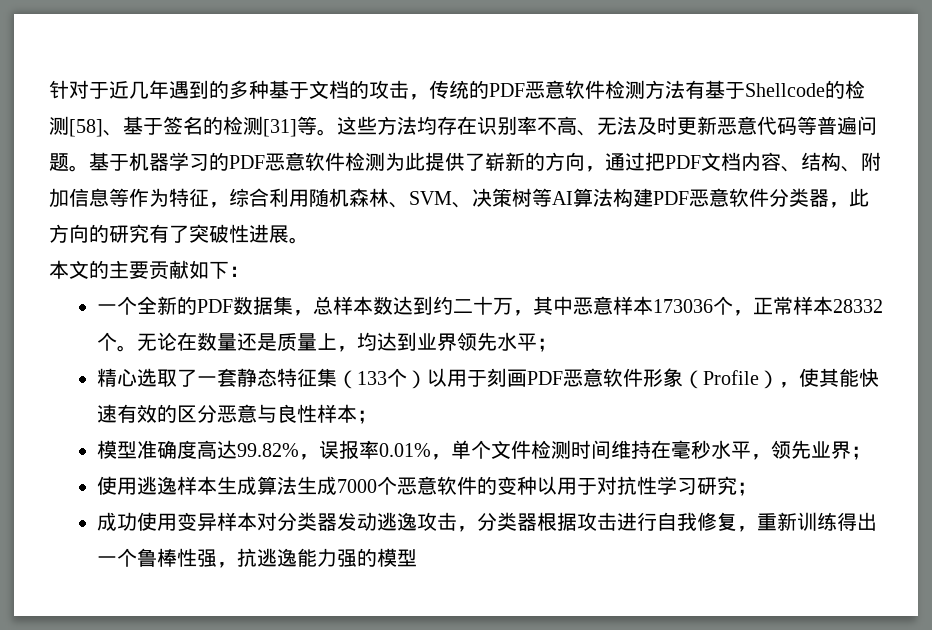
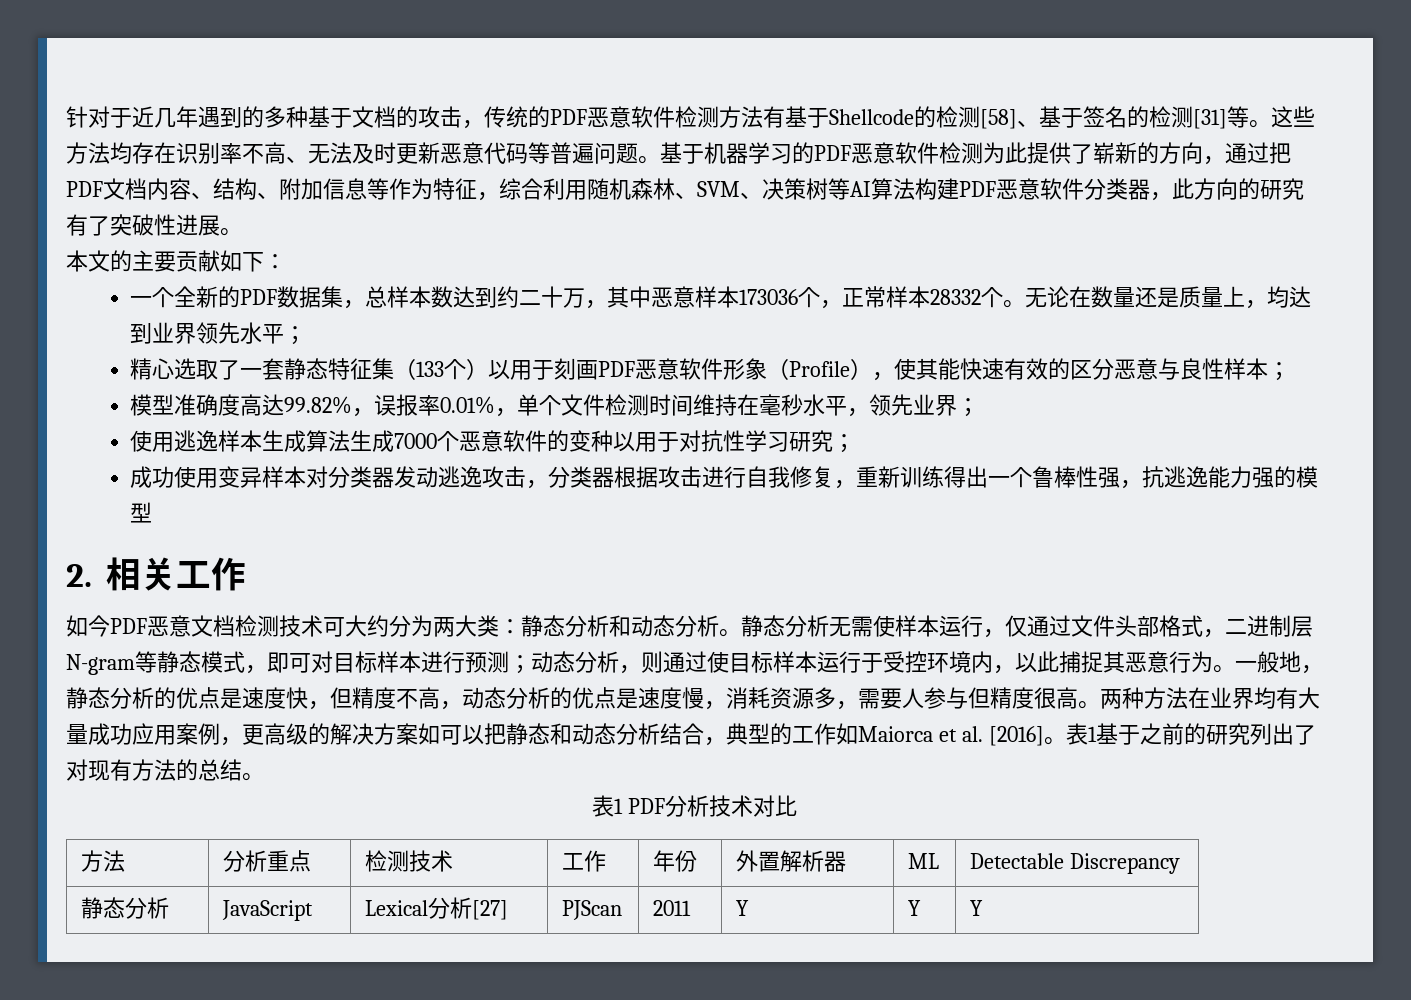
+ 2.相关工作
+ 如今PDF恶意文档检测技术可大约分为两大类：静态分析和动态分析。静态分析无需使样本运行，仅通过文件头部格式，二进制层N-gram等静态模式，即可对目标样本进行预测；动态分析，则通过使目标样本运行于受控环境内，以此捕捉其恶意行为。一般地，静态分析的优点是速度快，但精度不高，动态分析的优点是速度慢，消耗资源多，需要人参与但精度很高。两种方法在业界均有大量成功应用案例，更高级的解决方案如可以把静态和动态分析结合，典型的工作如Maiorca et al. [2016]。表1基于之前的研究列出了对现有方法的总结。
+ 表1 PDF分析技术对比
+ 方法 | 分析重点 | 检测技术 | 工作 | 年份 | 外置解析器 | ML | Detectable Discrepancy
+ 静态分析 | JavaScript | Lexical分析[27] | PJScan | 2011 | Y | Y | Y

